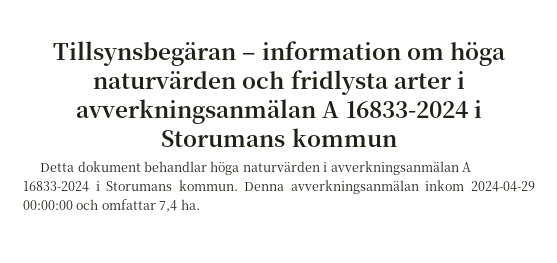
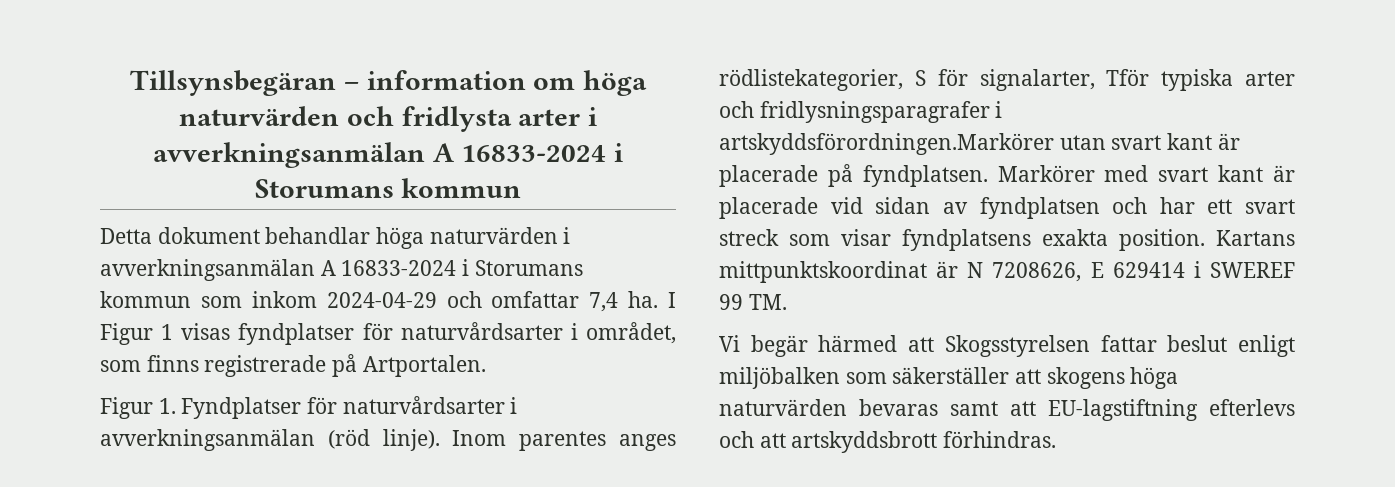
- Detta dokument behandlar höga naturvärden i avverkningsanmälan A 16833-2024 i Storumans kommun. Denna avverkningsanmälan inkom 2024-04-29 00:00:00 och omfattar 7,4 ha.
+ Detta dokument behandlar höga naturvärden i avverkningsanmälan A 16833-2024 i Storumans kommun som inkom 2024-04-29 och omfattar 7,4 ha.
+ I Figur 1 visas fyndplatser för naturvårdsarter i området, som finns registrerade på Artportalen.
+ Figur 1. Fyndplatser för naturvårdsarter i avverkningsanmälan (röd linje). Inom parentes anges rödlistekategorier, S för signalarter, Tför typiska arter och fridlysningsparagrafer i artskyddsförordningen.Markörer utan svart kant är placerade på fyndplatsen. Markörer med svart kant är placerade vid sidan av fyndplatsen och har ett svart streck som visar fyndplatsens exakta position. Kartans mittpunktskoordinat är N 7208626, E 629414 i SWEREF 99 TM.
+ Vi begär härmed att Skogsstyrelsen fattar beslut enligt miljöbalken som säkerställer att skogens höga naturvärden bevaras samt att EU-lagstiftning efterlevs och att artskyddsbrott förhindras.

